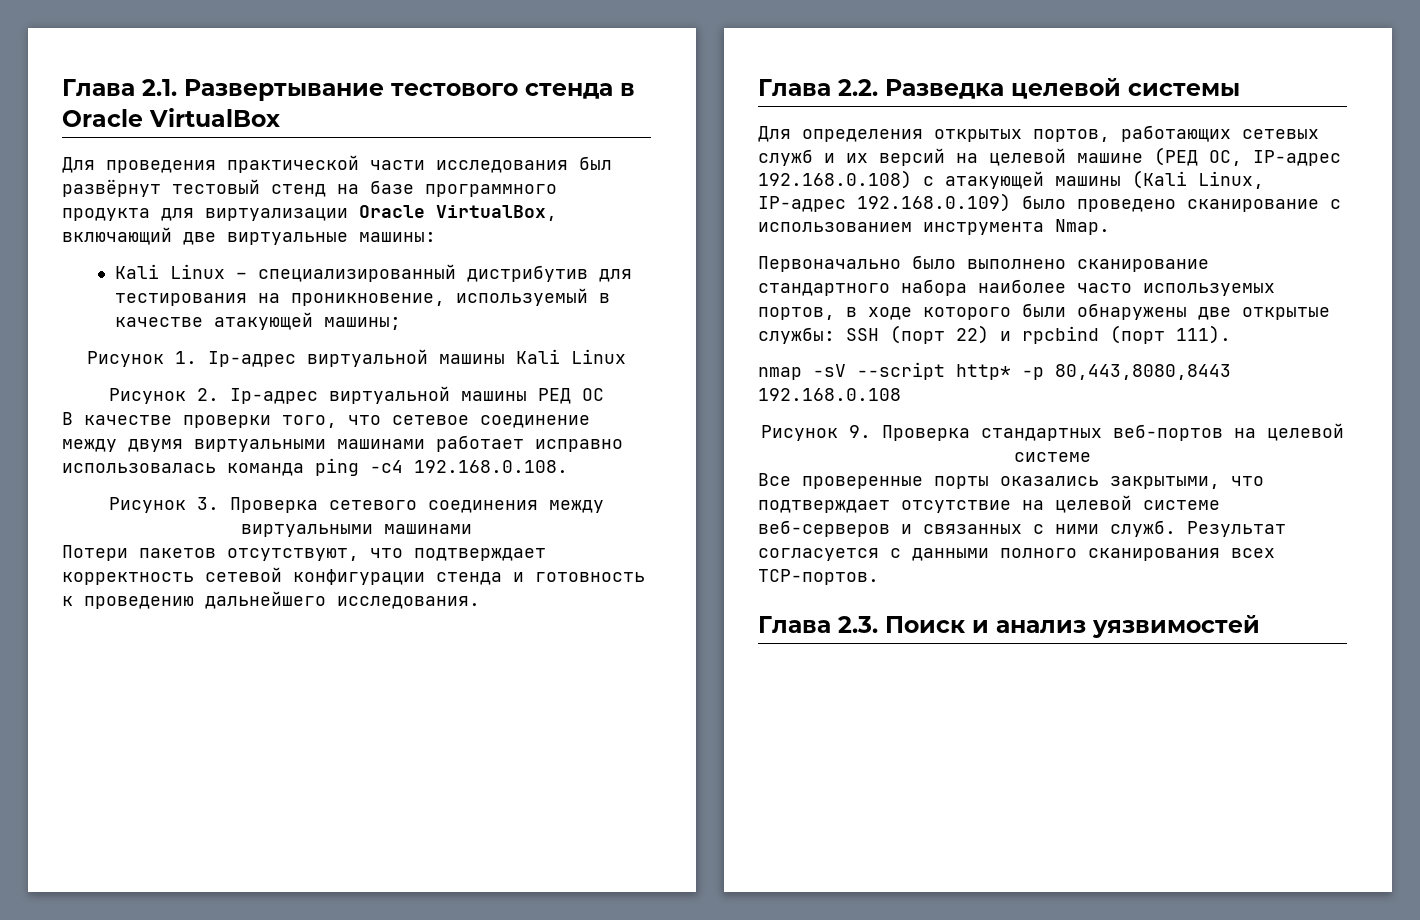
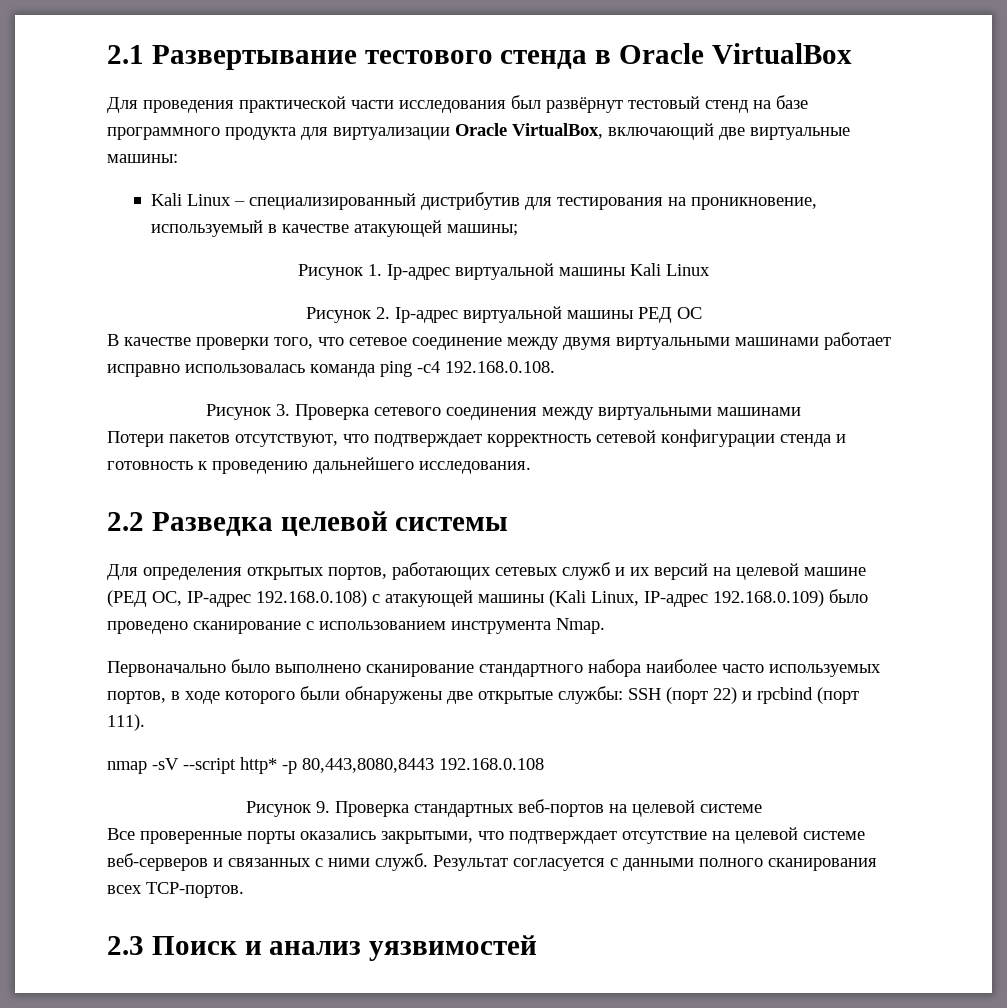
- Глава 2.1. Развертывание тестового стенда в Oracle VirtualBox
+ 2.1 Развертывание тестового стенда в Oracle VirtualBox
- Глава 2.2. Разведка целевой системы
+ 2.2 Разведка целевой системы
- Глава 2.3. Поиск и анализ уязвимостей
+ 2.3 Поиск и анализ уязвимостей

